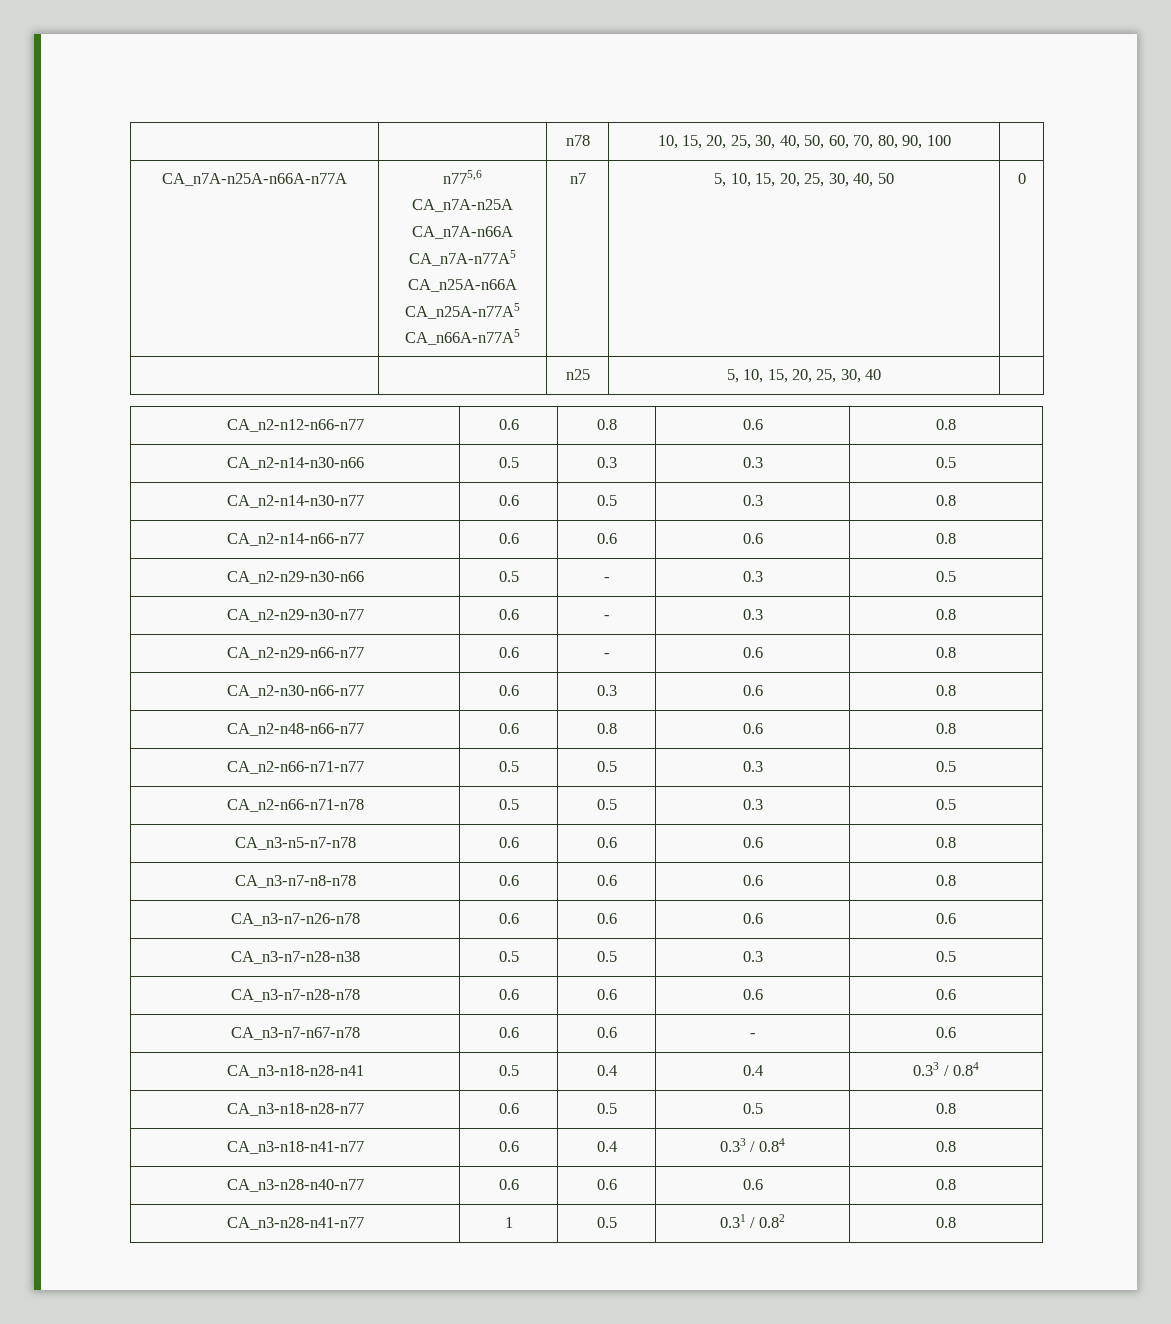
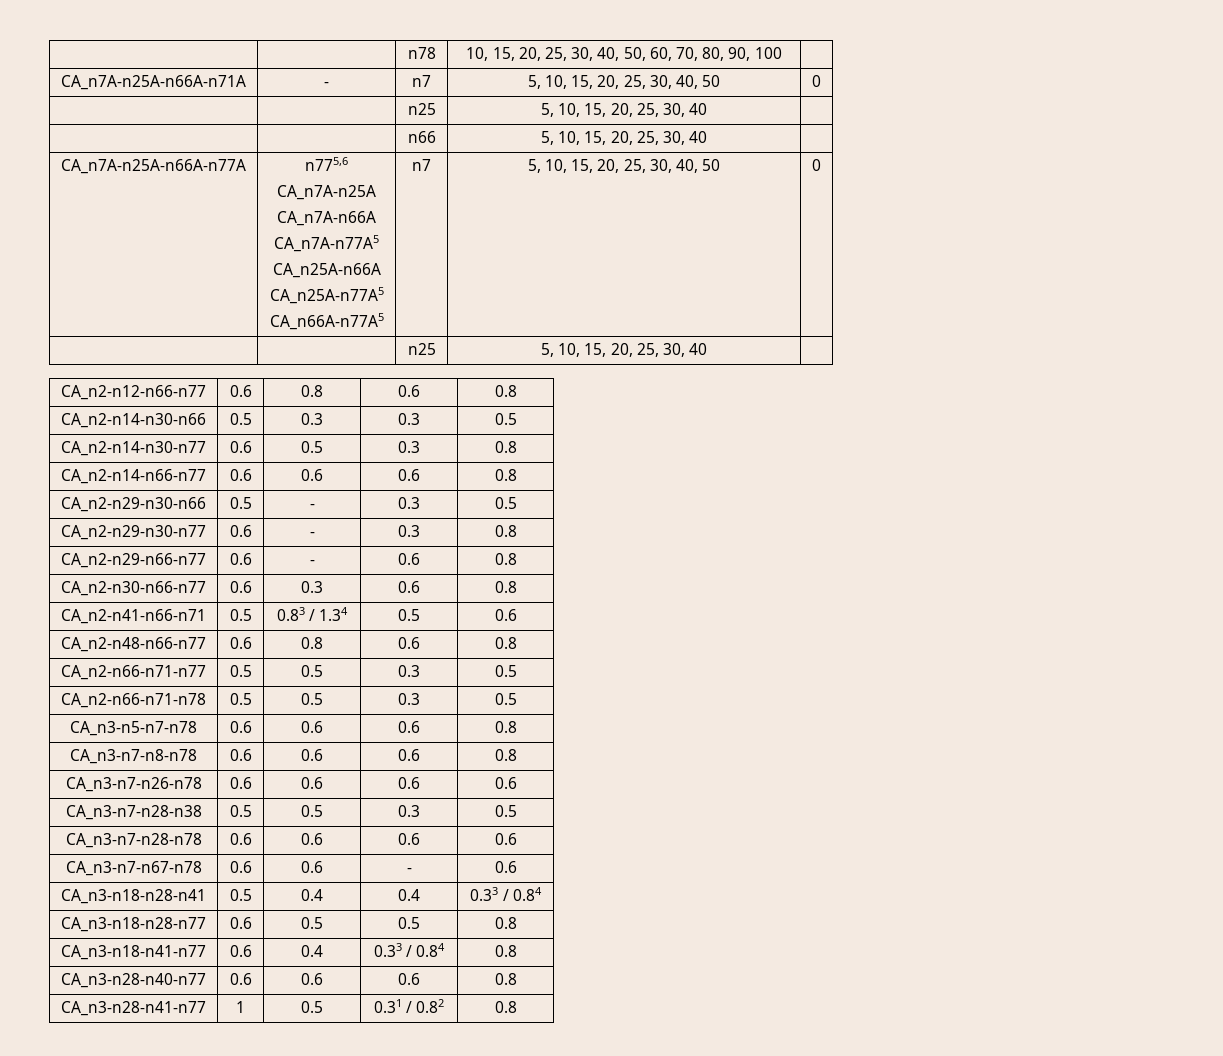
+ CA_n7A-n25A-n66A-n71A | - | n7 | 5, 10, 15, 20, 25, 30, 40, 50 | 0
+ | | n25 | 5, 10, 15, 20, 25, 30, 40 |
+ | | n66 | 5, 10, 15, 20, 25, 30, 40 |
+ CA_n2-n41-n66-n71 | 0.5 | 0.83 / 1.34 | 0.5 | 0.6

